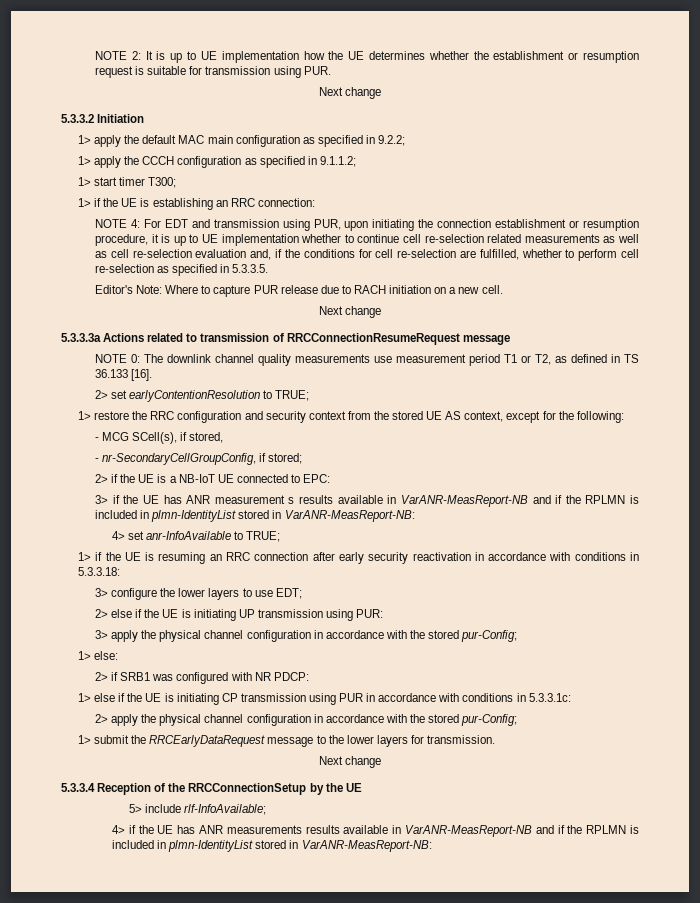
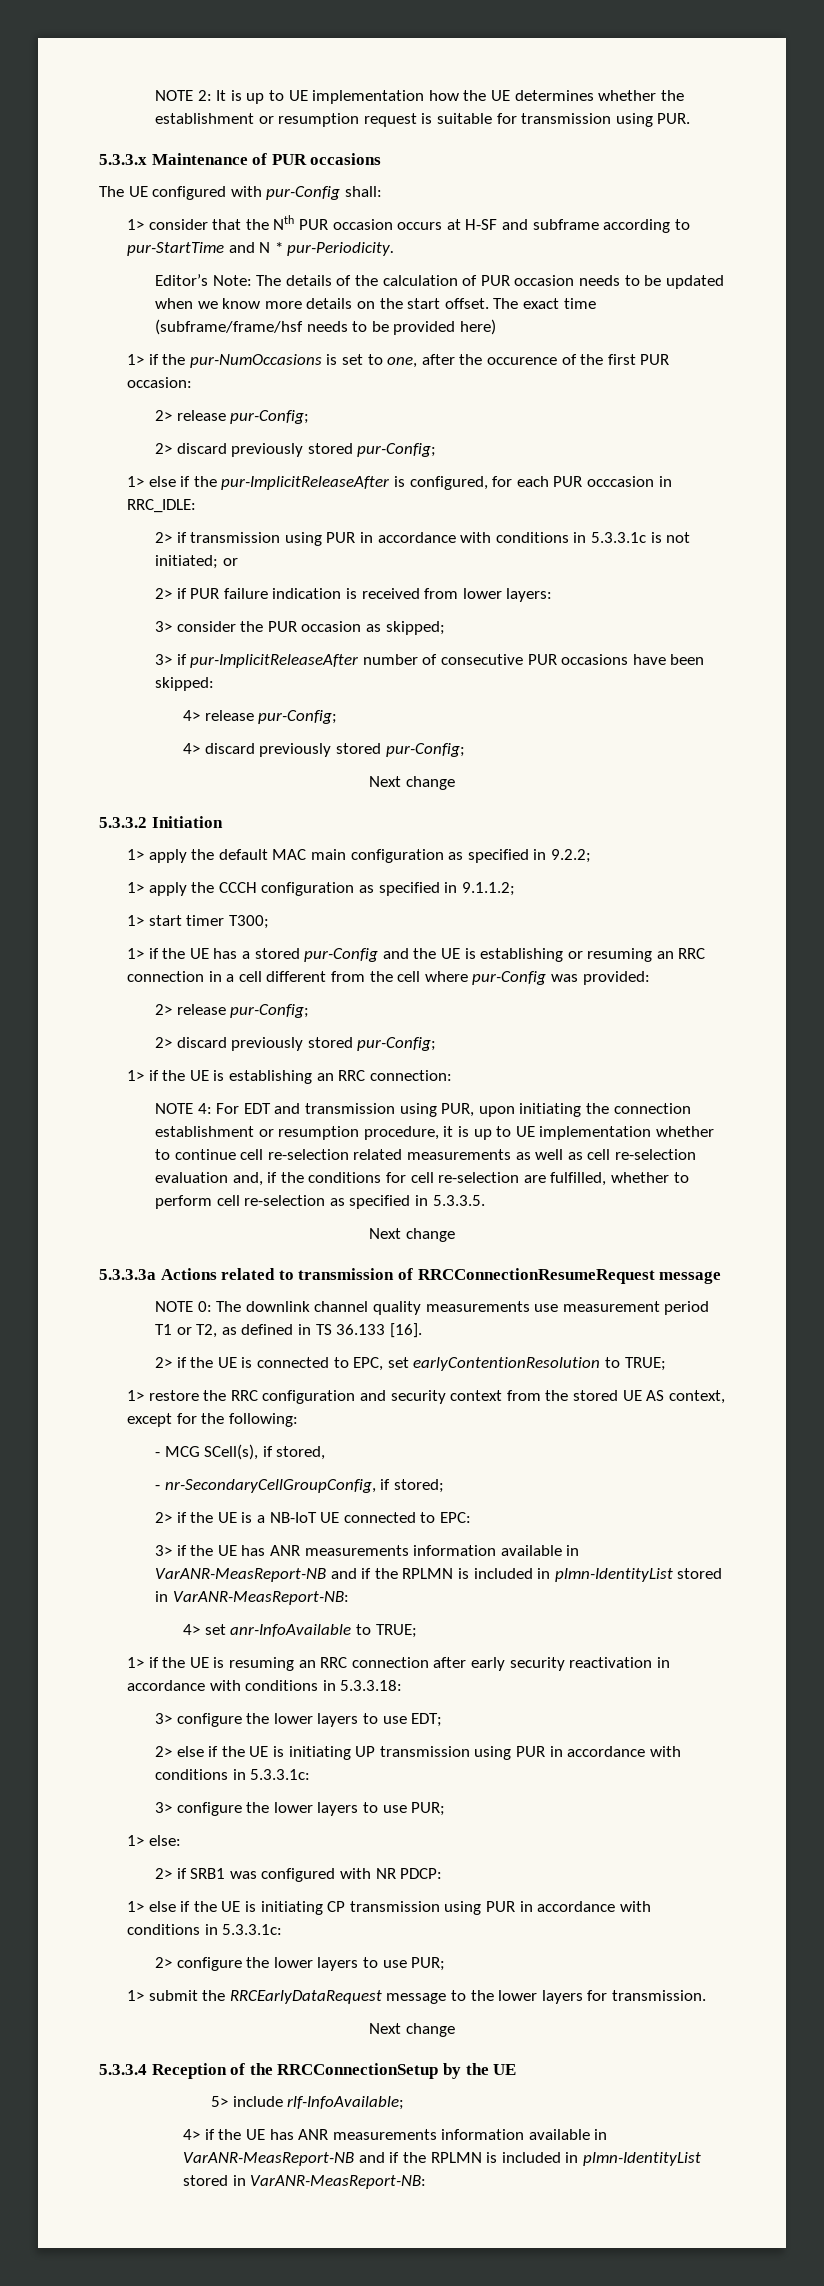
+ 5.3.3.x Maintenance of PUR occasions
+ The UE configured with pur-Config shall:
+ 1> consider that the Nth PUR occasion occurs at H-SF and subframe according to pur-StartTime and N * pur-Periodicity.
+ Editor’s Note: The details of the calculation of PUR occasion needs to be updated when we know more details on the start offset. The exact time (subframe/frame/hsf needs to be provided here)
+ 1> if the pur-NumOccasions is set to one, after the occurence of the first PUR occasion:
+ 2> release pur-Config;
+ 2> discard previously stored pur-Config;
+ 1> else if the pur-ImplicitReleaseAfter is configured, for each PUR occcasion in RRC_IDLE:
+ 2> if transmission using PUR in accordance with conditions in 5.3.3.1c is not initiated; or
+ 2> if PUR failure indication is received from lower layers:
+ 3> consider the PUR occasion as skipped;
+ 3> if pur-ImplicitReleaseAfter number of consecutive PUR occasions have been skipped:
+ 4> release pur-Config;
+ 4> discard previously stored pur-Config;
+ 1> if the UE has a stored pur-Config and the UE is establishing or resuming an RRC connection in a cell different from the cell where pur-Config was provided:
+ 2> release pur-Config;
+ 2> discard previously stored pur-Config;
- Editor's Note: Where to capture PUR release due to RACH initiation on a new cell.
- 2> set earlyContentionResolution to TRUE;
+ 2> if the UE is connected to EPC, set earlyContentionResolution to TRUE;
- 3> if the UE has ANR measurement s results available in VarANR-MeasReport-NB and if the RPLMN is included in plmn-IdentityList stored in VarANR-MeasReport-NB:
+ 3> if the UE has ANR measurements information available in VarANR-MeasReport-NB and if the RPLMN is included in plmn-IdentityList stored in VarANR-MeasReport-NB:
- 2> else if the UE is initiating UP transmission using PUR:
- 3> apply the physical channel configuration in accordance with the stored pur-Config;
+ 2> else if the UE is initiating UP transmission using PUR in accordance with conditions in 5.3.3.1c:
+ 3> configure the lower layers to use PUR;
- 2> apply the physical channel configuration in accordance with the stored pur-Config;
+ 2> configure the lower layers to use PUR;
- 4> if the UE has ANR measurements results available in VarANR-MeasReport-NB and if the RPLMN is included in plmn-IdentityList stored in VarANR-MeasReport-NB:
+ 4> if the UE has ANR measurements information available in VarANR-MeasReport-NB and if the RPLMN is included in plmn-IdentityList stored in VarANR-MeasReport-NB:

